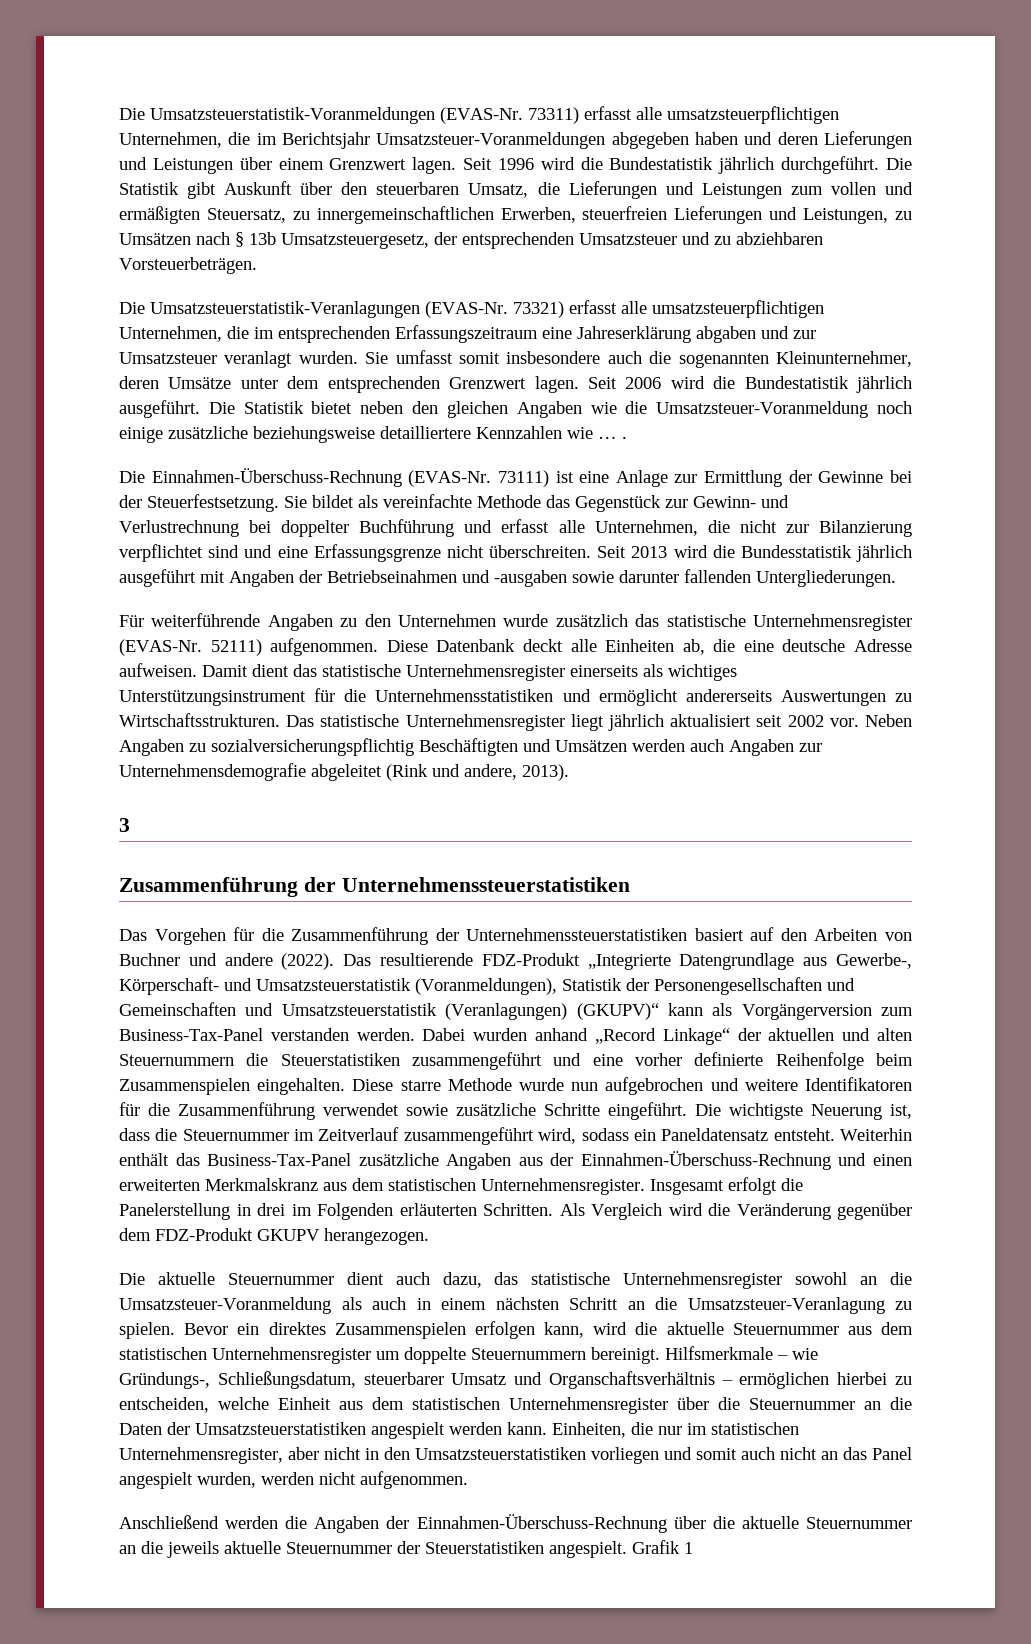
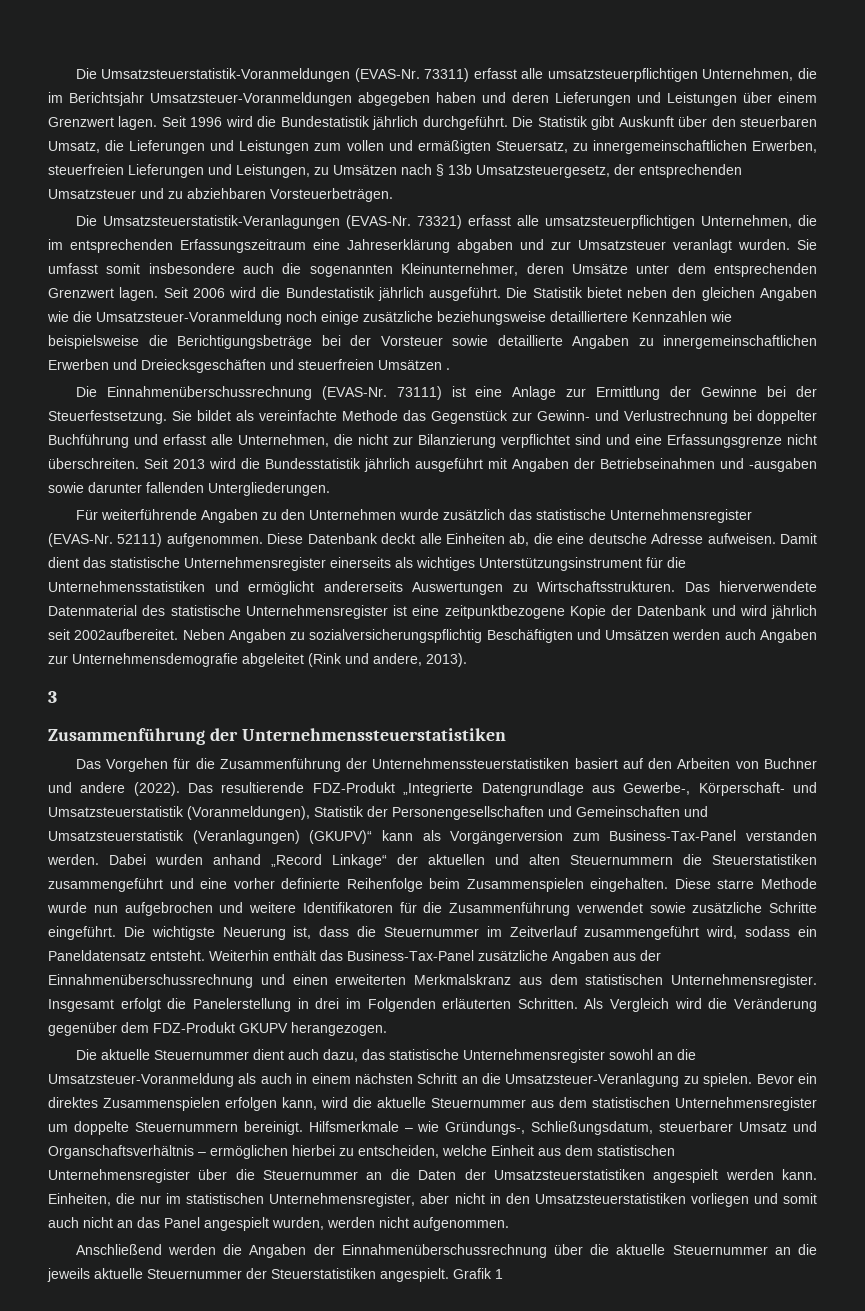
- Die Statistik bietet neben den gleichen Angaben wie die Umsatzsteuer-Voranmeldung noch einige zusätzliche beziehungsweise detailliertere Kennzahlen wie … .
+ Die Statistik bietet neben den gleichen Angaben wie die Umsatzsteuer-Voranmeldung noch einige zusätzliche beziehungsweise detailliertere Kennzahlen wie beispielsweise die Berichtigungsbeträge bei der Vorsteuer sowie detaillierte Angaben zu innergemeinschaftlichen Erwerben und Dreiecksgeschäften und steuerfreien Umsätzen .
- Die Einnahmen-Überschuss-Rechnung (EVAS-Nr.
+ Die Einnahmenüberschussrechnung (EVAS-Nr.
- Das statistische Unternehmensregister liegt jährlich aktualisiert seit 2002 vor.
+ Das hierverwendete Datenmaterial des statistische Unternehmensregister ist eine zeitpunktbezogene Kopie der Datenbank und wird jährlich seit 2002aufbereitet.
- Weiterhin enthält das Business-Tax-Panel zusätzliche Angaben aus der Einnahmen-Überschuss-Rechnung und einen erweiterten Merkmalskranz aus dem statistischen Unternehmensregister.
+ Weiterhin enthält das Business-Tax-Panel zusätzliche Angaben aus der Einnahmenüberschussrechnung und einen erweiterten Merkmalskranz aus dem statistischen Unternehmensregister.
- Anschließend werden die Angaben der Einnahmen-Überschuss-Rechnung über die aktuelle Steuernummer an die jeweils aktuelle Steuernummer der Steuerstatistiken angespielt.
+ Anschließend werden die Angaben der Einnahmenüberschussrechnung über die aktuelle Steuernummer an die jeweils aktuelle Steuernummer der Steuerstatistiken angespielt.

